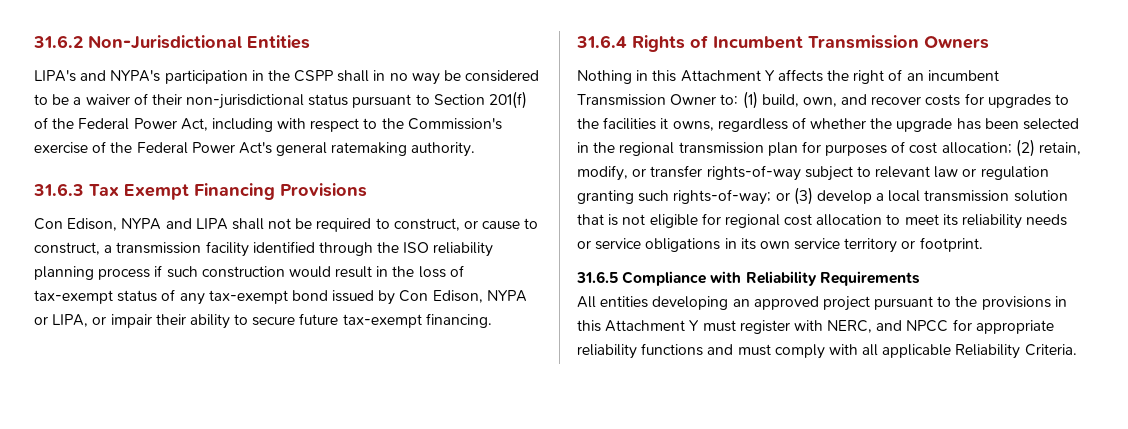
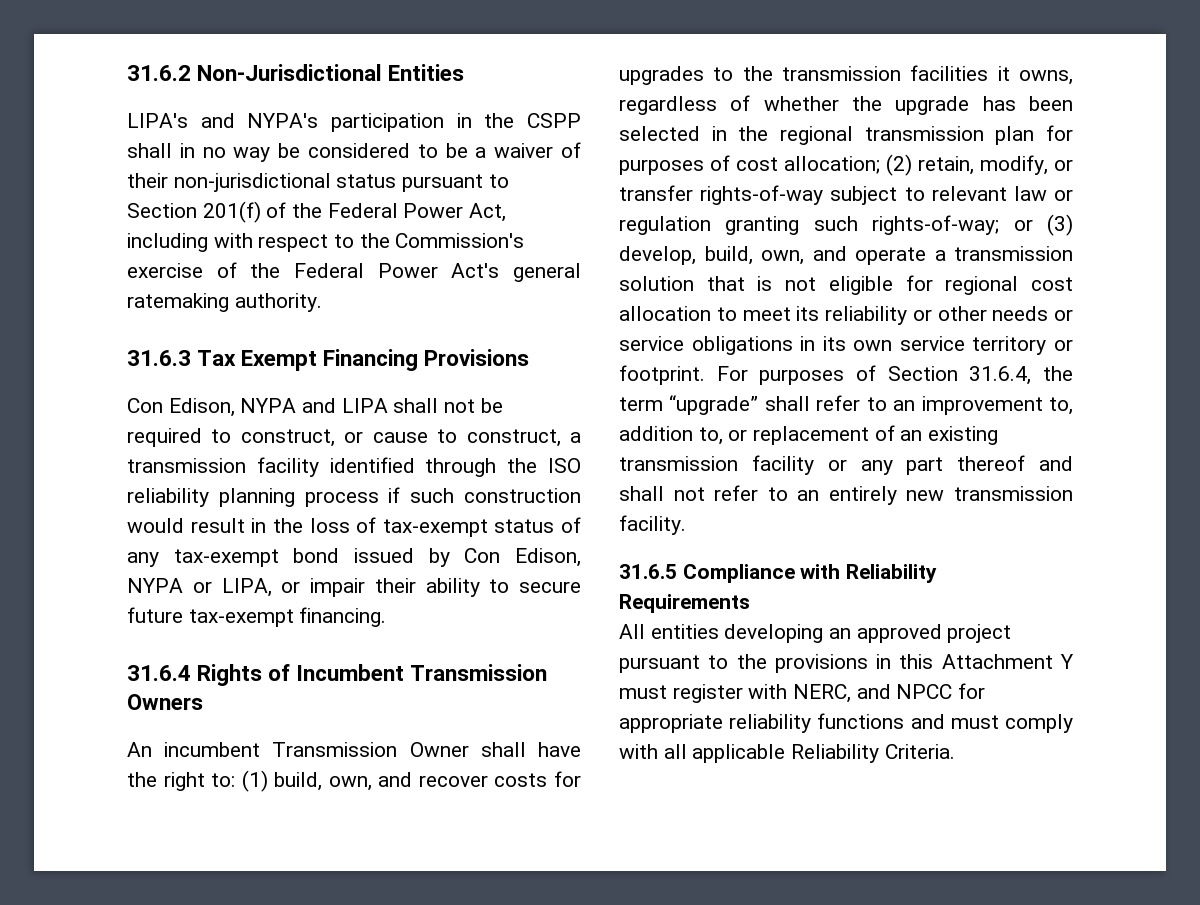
- Nothing in this Attachment Y affects the right of an incumbent Transmission Owner to:
+ An incumbent Transmission Owner shall have the right to:
- (1) build, own, and recover costs for upgrades to the facilities it owns, regardless of whether the upgrade has been selected in the regional transmission plan for purposes of cost allocation;
+ (1) build, own, and recover costs for upgrades to the transmission facilities it owns, regardless of whether the upgrade has been selected in the regional transmission plan for purposes of cost allocation;
- or (3) develop a local transmission solution that is not eligible for regional cost allocation to meet its reliability needs or service obligations in its own service territory or footprint.
+ or (3) develop, build, own, and operate a transmission solution that is not eligible for regional cost allocation to meet its reliability or other needs or service obligations in its own service territory or footprint. For purposes of Section 31.6.4, the term “upgrade” shall refer to an improvement to, addition to, or replacement of an existing transmission facility or any part thereof and shall not refer to an entirely new transmission facility.

